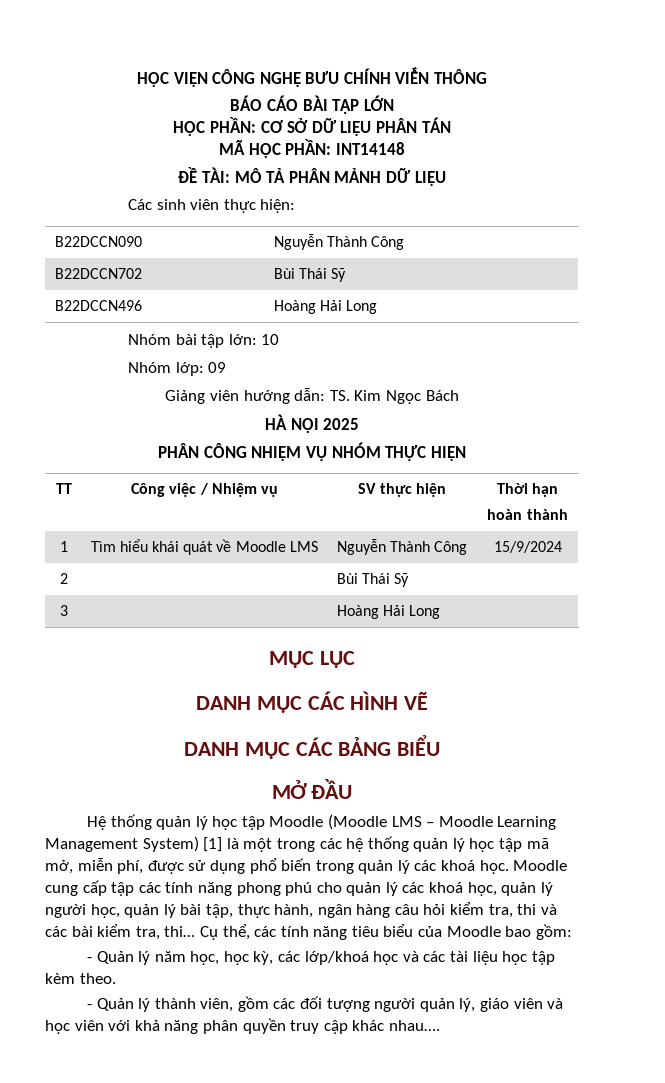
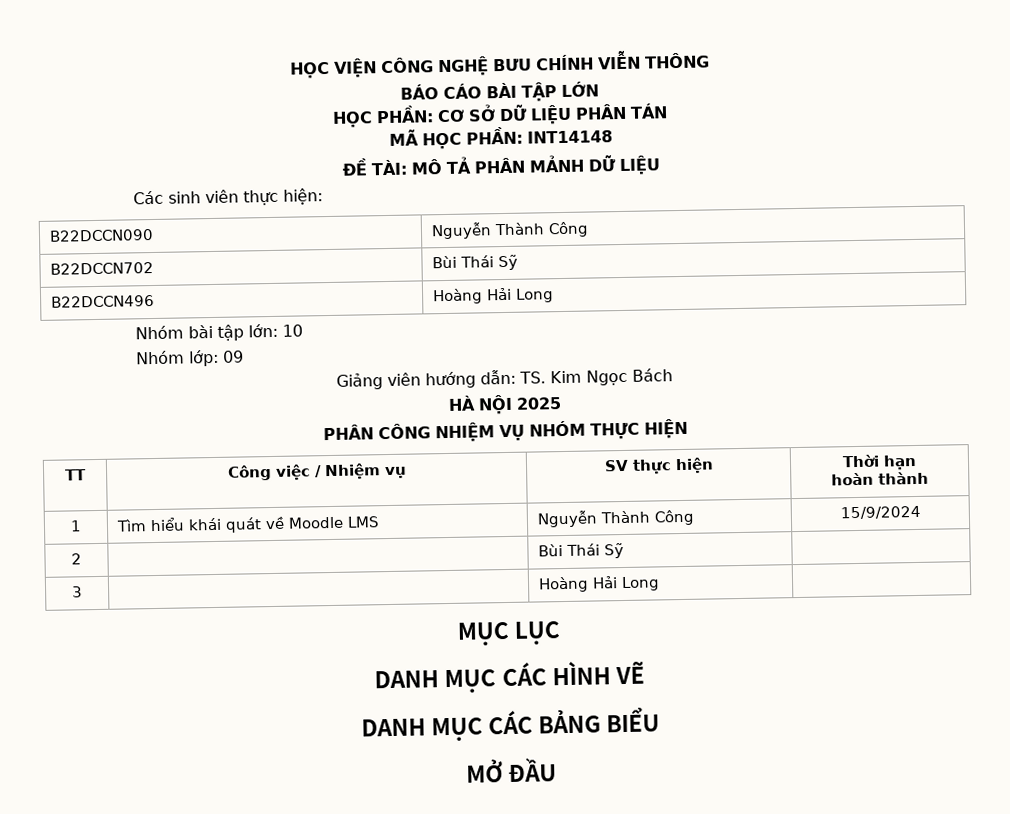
- Hệ thống quản lý học tập Moodle (Moodle LMS – Moodle Learning Management System) [1] là một trong các hệ thống quản lý học tập mã mở, miễn phí, được sử dụng phổ biến trong quản lý các khoá học. Moodle cung cấp tập các tính năng phong phú cho quản lý các khoá học, quản lý người học, quản lý bài tập, thực hành, ngân hàng câu hỏi kiểm tra, thi và các bài kiểm tra, thi… Cụ thể, các tính năng tiêu biểu của Moodle bao gồm:
- - Quản lý năm học, học kỳ, các lớp/khoá học và các tài liệu học tập kèm theo.
- - Quản lý thành viên, gồm các đối tượng người quản lý, giáo viên và học viên với khả năng phân quyền truy cập khác nhau….

